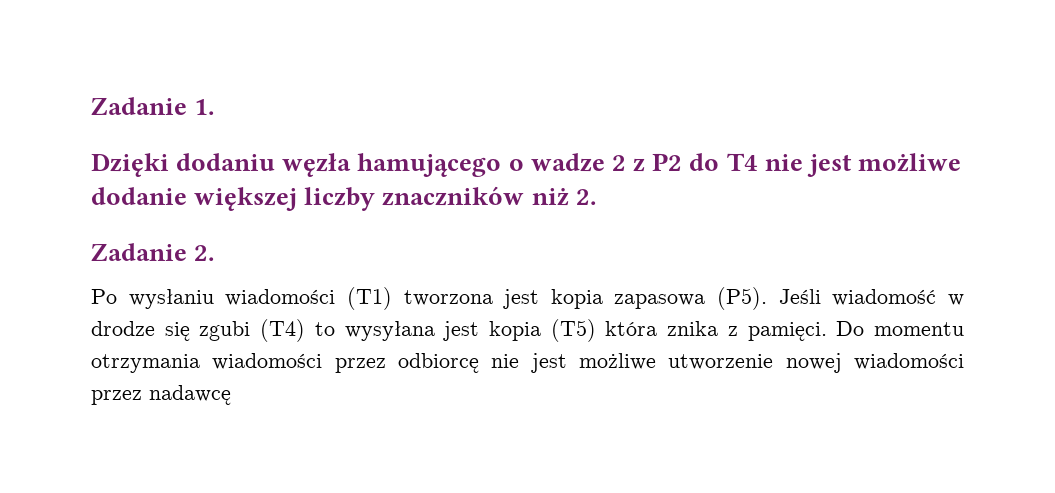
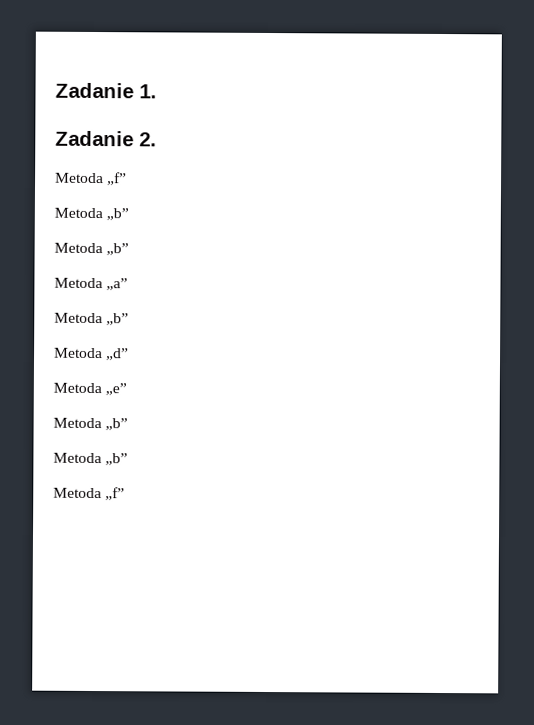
- Dzięki dodaniu węzła hamującego o wadze 2 z P2 do T4 nie jest możliwe dodanie większej liczby znaczników niż 2.
  Zadanie 2.
- Po wysłaniu wiadomości (T1) tworzona jest kopia zapasowa (P5). Jeśli wiadomość w drodze się zgubi (T4) to wysyłana jest kopia (T5) która znika z pamięci. Do momentu otrzymania wiadomości przez odbiorcę nie jest możliwe utworzenie nowej wiadomości przez nadawcę
+ Metoda „f”
+ Metoda „b”
+ Metoda „b”
+ Metoda „a”
+ Metoda „b”
+ Metoda „d”
+ Metoda „e”
+ Metoda „b”
+ Metoda „b”
+ Metoda „f”

